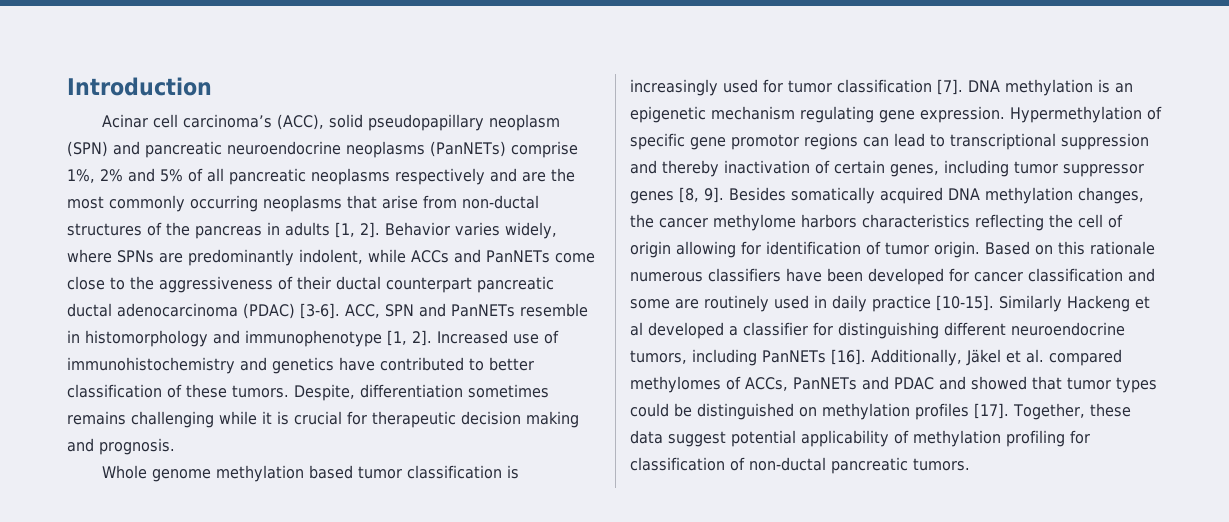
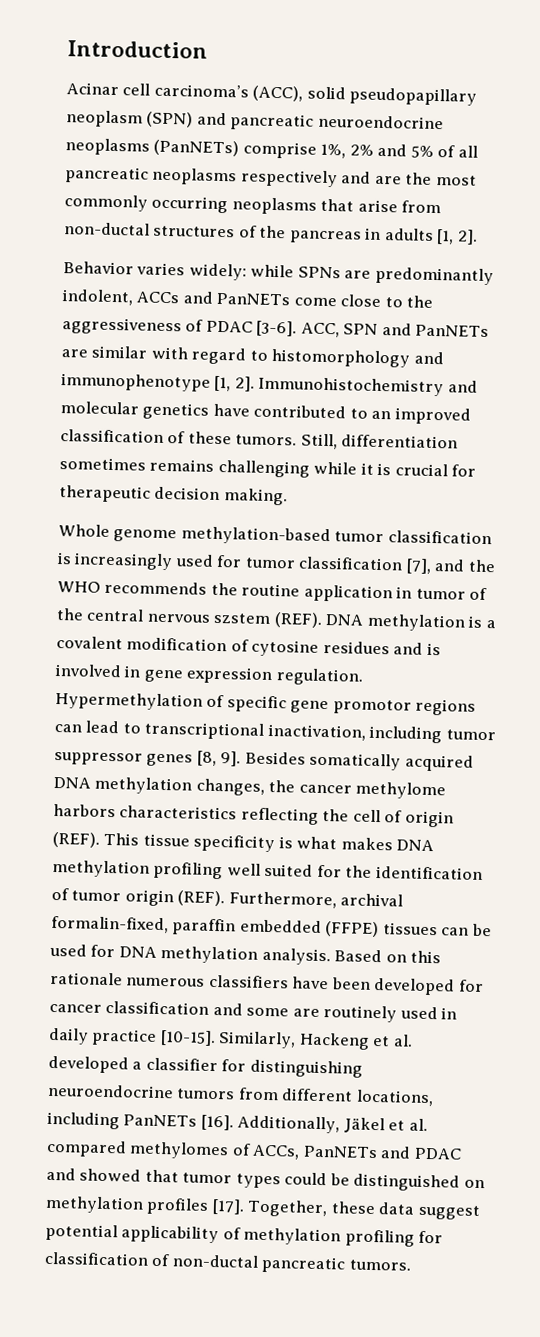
- Acinar cell carcinoma’s (ACC), solid pseudopapillary neoplasm (SPN) and pancreatic neuroendocrine neoplasms (PanNETs) comprise 1%, 2% and 5% of all pancreatic neoplasms respectively and are the most commonly occurring neoplasms that arise from non-ductal structures of the pancreas in adults [1, 2]. Behavior varies widely, where SPNs are predominantly indolent, while ACCs and PanNETs come close to the aggressiveness of their ductal counterpart pancreatic ductal adenocarcinoma (PDAC) [3-6].
+ Acinar cell carcinoma’s (ACC), solid pseudopapillary neoplasm (SPN) and pancreatic neuroendocrine neoplasms (PanNETs) comprise 1%, 2% and 5% of all pancreatic neoplasms respectively and are the most commonly occurring neoplasms that arise from non-ductal structures of the pancreas in adults [1, 2].
+ Behavior varies widely: while SPNs are predominantly indolent, ACCs and PanNETs come close to the aggressiveness of PDAC [3-6].
- ACC, SPN and PanNETs resemble in histomorphology and immunophenotype [1, 2].
+ ACC, SPN and PanNETs are similar with regard to histomorphology and immunophenotype [1, 2].
- Increased use of immunohistochemistry and genetics have contributed to better classification of these tumors.
+ Immunohistochemistry and molecular genetics have contributed to an improved classification of these tumors.
- Despite, differentiation sometimes remains challenging while it is crucial for therapeutic decision making and prognosis.
+ Still, differentiation sometimes remains challenging while it is crucial for therapeutic decision making.
- Whole genome methylation based tumor classification is increasingly used for tumor classification [7]. DNA methylation is an epigenetic mechanism regulating gene expression.
+ Whole genome methylation-based tumor classification is increasingly used for tumor classification [7], and the WHO recommends the routine application in tumor of the central nervous szstem (REF). DNA methylation is a covalent modification of cytosine residues and is involved in gene expression regulation.
- Hypermethylation of specific gene promotor regions can lead to transcriptional suppression and thereby inactivation of certain genes, including tumor suppressor genes [8, 9].
+ Hypermethylation of specific gene promotor regions can lead to transcriptional inactivation, including tumor suppressor genes [8, 9].
- Besides somatically acquired DNA methylation changes, the cancer methylome harbors characteristics reflecting the cell of origin allowing for identification of tumor origin.
+ Besides somatically acquired DNA methylation changes, the cancer methylome harbors characteristics reflecting the cell of origin (REF). This tissue specificity is what makes DNA methylation profiling well suited for the identification of tumor origin (REF). Furthermore, archival formalin-fixed, paraffin embedded (FFPE) tissues can be used for DNA methylation analysis.
- Similarly Hackeng et al developed a classifier for distinguishing different neuroendocrine tumors, including PanNETs [16].
+ Similarly, Hackeng et al. developed a classifier for distinguishing neuroendocrine tumors from different locations, including PanNETs [16].

